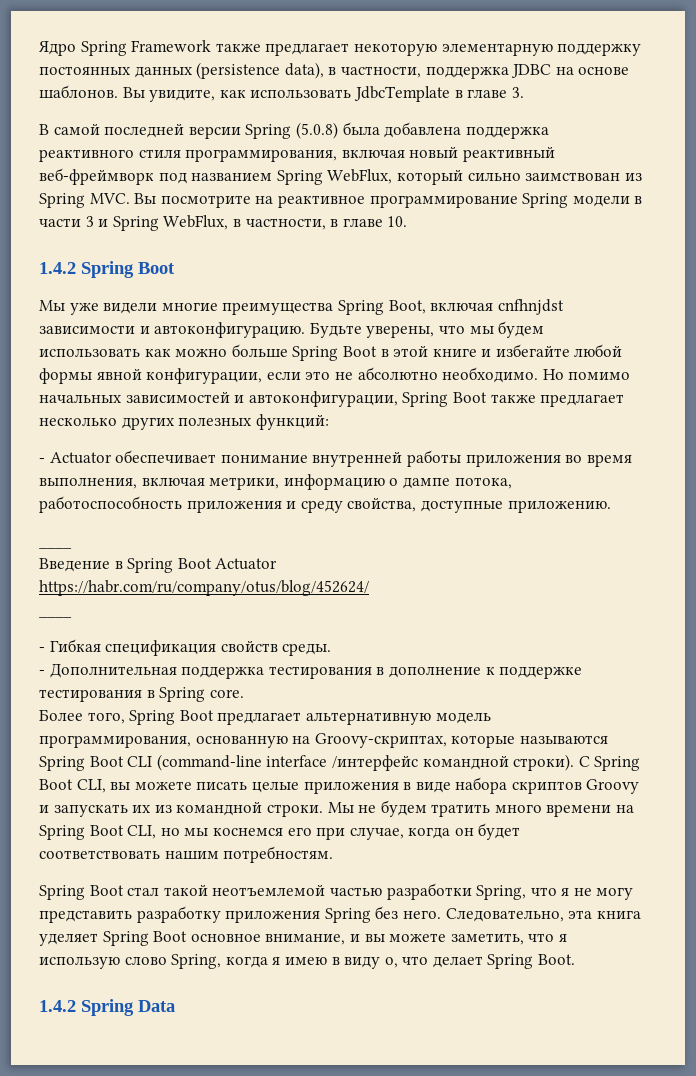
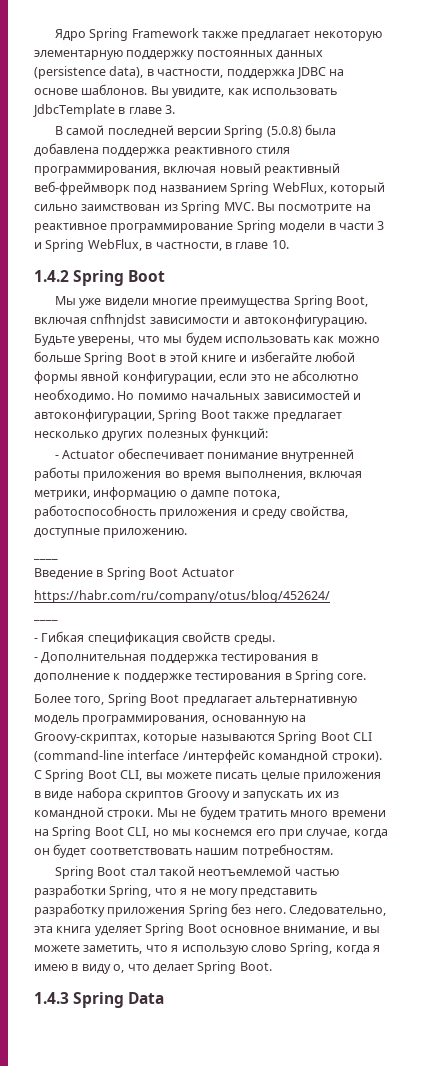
- 1.4.2 Spring Data
+ 1.4.3 Spring Data

